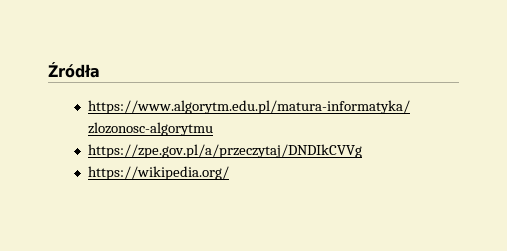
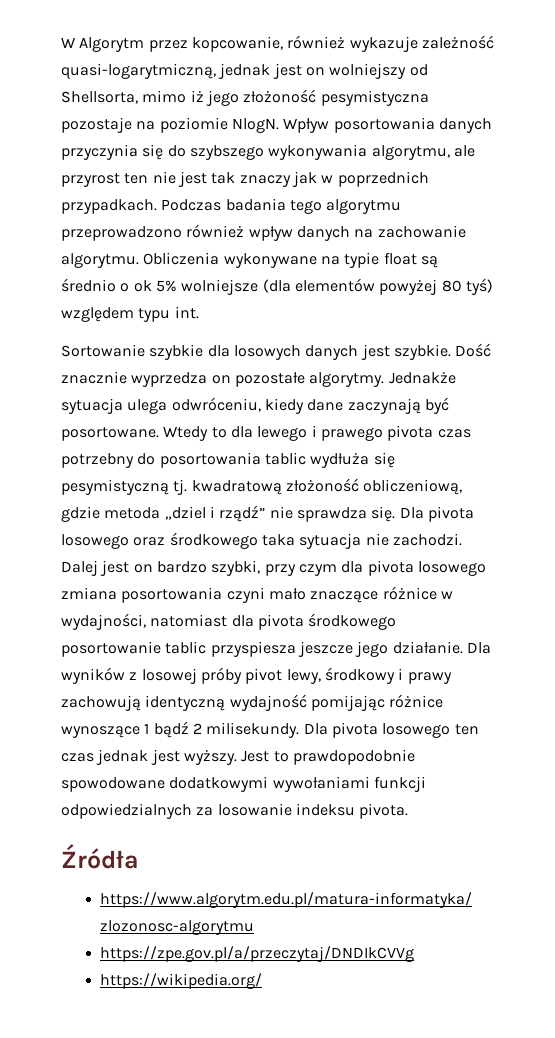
+ W Algorytm przez kopcowanie, również wykazuje zależność quasi-logarytmiczną, jednak jest on wolniejszy od Shellsorta, mimo iż jego złożoność pesymistyczna pozostaje na poziomie NlogN. Wpływ posortowania danych przyczynia się do szybszego wykonywania algorytmu, ale przyrost ten nie jest tak znaczy jak w poprzednich przypadkach. Podczas badania tego algorytmu przeprowadzono również wpływ danych na zachowanie algorytmu. Obliczenia wykonywane na typie float są średnio o ok 5% wolniejsze (dla elementów powyżej 80 tyś) względem typu int.
+ Sortowanie szybkie dla losowych danych jest szybkie. Dość znacznie wyprzedza on pozostałe algorytmy. Jednakże sytuacja ulega odwróceniu, kiedy dane zaczynają być posortowane. Wtedy to dla lewego i prawego pivota czas potrzebny do posortowania tablic wydłuża się pesymistyczną tj. kwadratową złożoność obliczeniową, gdzie metoda „dziel i rządź” nie sprawdza się. Dla pivota losowego oraz środkowego taka sytuacja nie zachodzi. Dalej jest on bardzo szybki, przy czym dla pivota losowego zmiana posortowania czyni mało znaczące różnice w wydajności, natomiast dla pivota środkowego posortowanie tablic przyspiesza jeszcze jego działanie. Dla wyników z losowej próby pivot lewy, środkowy i prawy zachowują identyczną wydajność pomijając różnice wynoszące 1 bądź 2 milisekundy. Dla pivota losowego ten czas jednak jest wyższy. Jest to prawdopodobnie spowodowane dodatkowymi wywołaniami funkcji odpowiedzialnych za losowanie indeksu pivota.

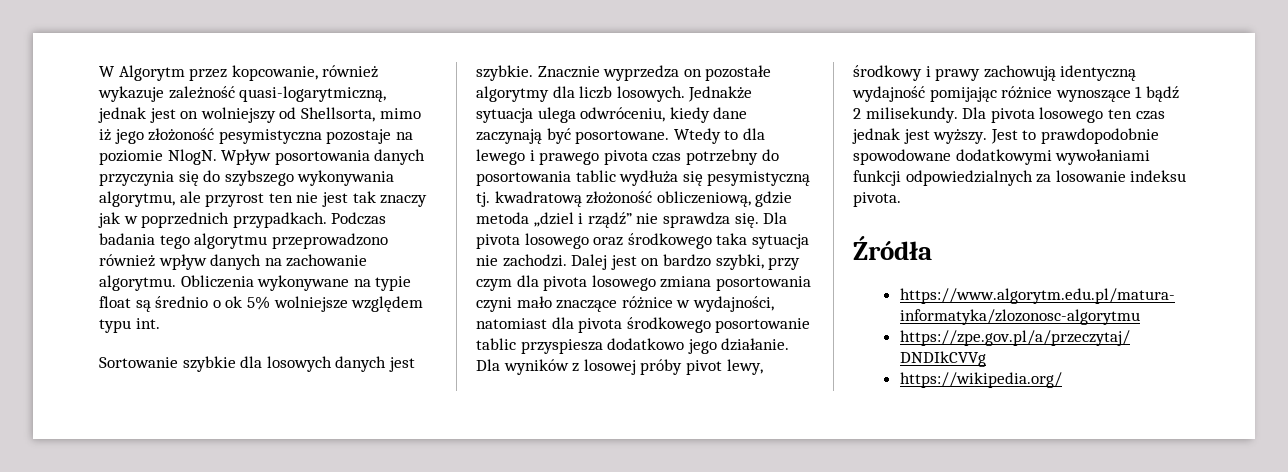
- Obliczenia wykonywane na typie float są średnio o ok 5% wolniejsze (dla elementów powyżej 80 tyś) względem typu int.
+ Obliczenia wykonywane na typie float są średnio o ok 5% wolniejsze względem typu int.
- Dość znacznie wyprzedza on pozostałe algorytmy.
+ Znacznie wyprzedza on pozostałe algorytmy dla liczb losowych.
- Dalej jest on bardzo szybki, przy czym dla pivota losowego zmiana posortowania czyni mało znaczące różnice w wydajności, natomiast dla pivota środkowego posortowanie tablic przyspiesza jeszcze jego działanie.
+ Dalej jest on bardzo szybki, przy czym dla pivota losowego zmiana posortowania czyni mało znaczące różnice w wydajności, natomiast dla pivota środkowego posortowanie tablic przyspiesza dodatkowo jego działanie.

